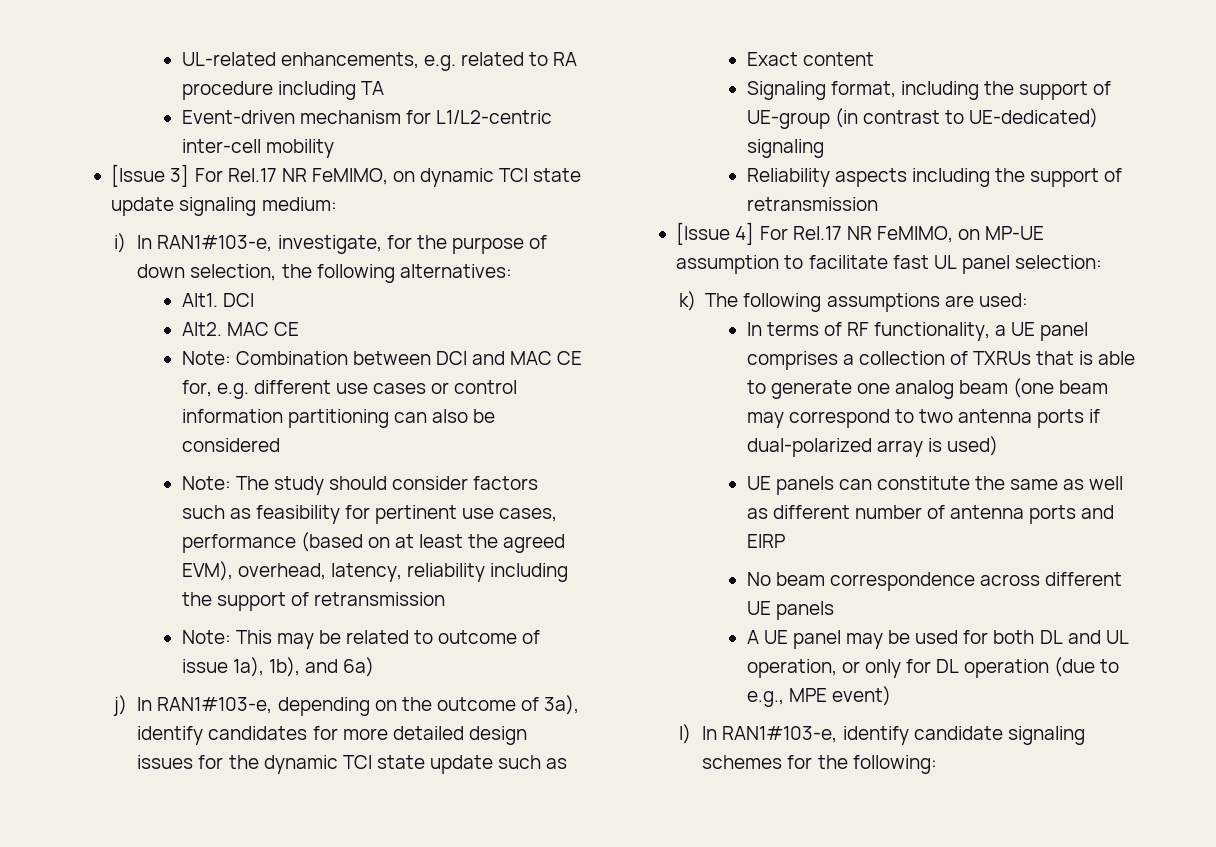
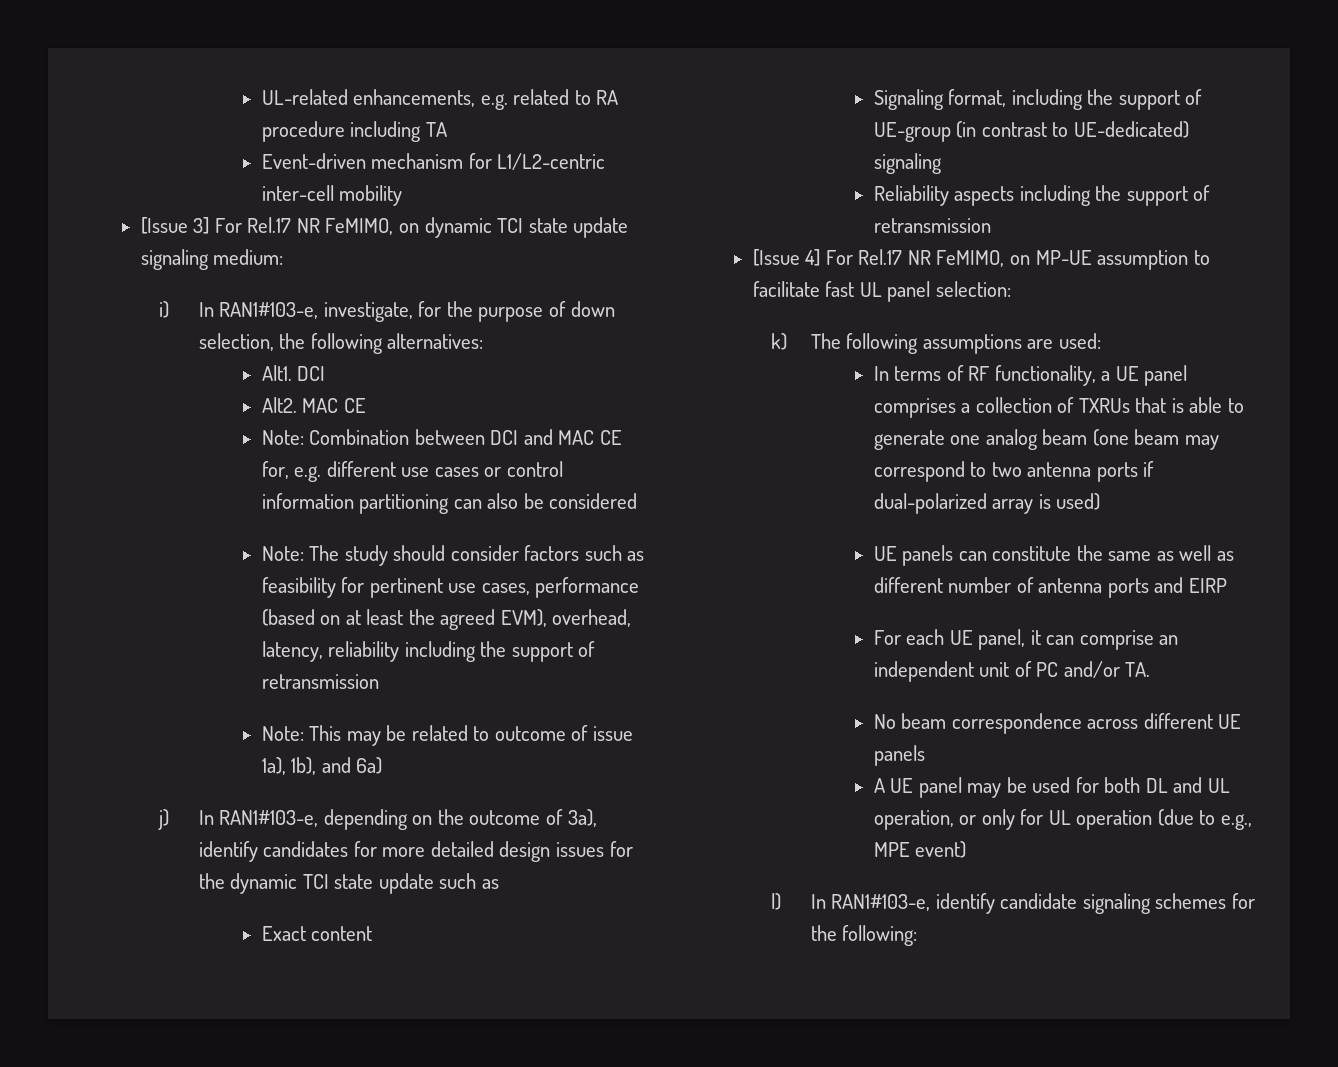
+ For each UE panel, it can comprise an independent unit of PC and/or TA.
- A UE panel may be used for both DL and UL operation, or only for DL operation (due to e.g., MPE event)
+ A UE panel may be used for both DL and UL operation, or only for UL operation (due to e.g., MPE event)

